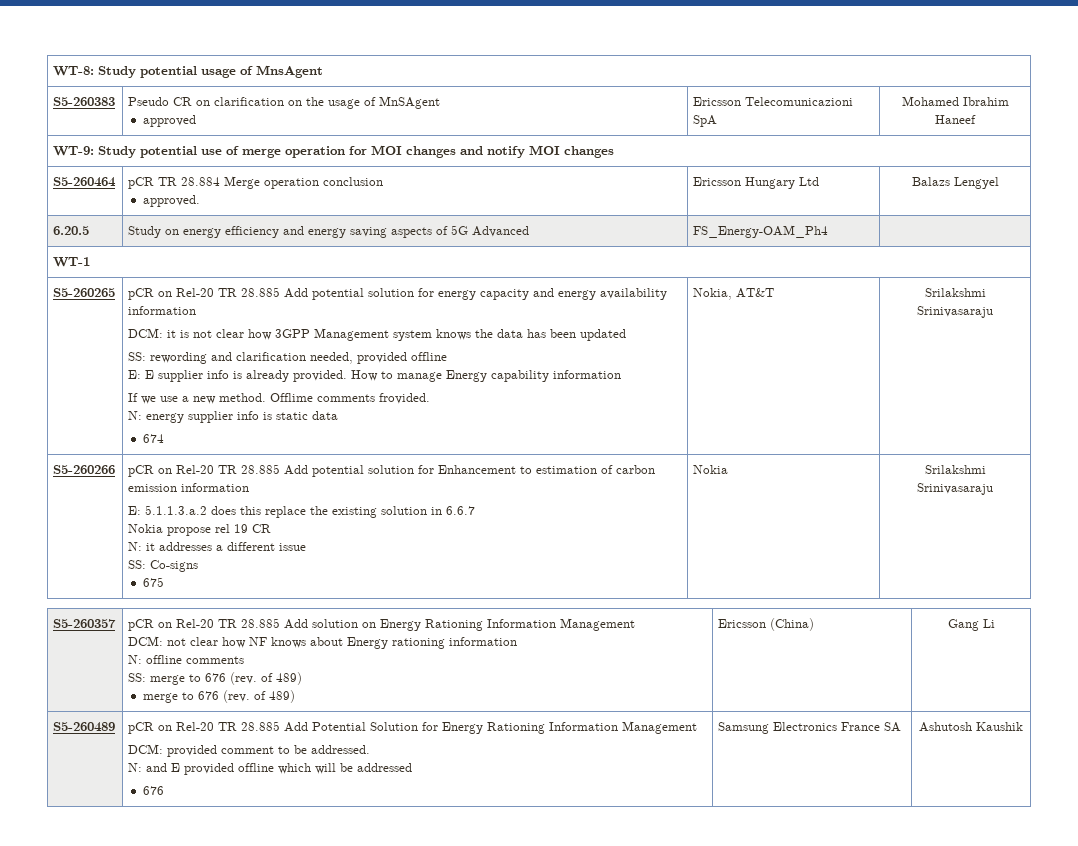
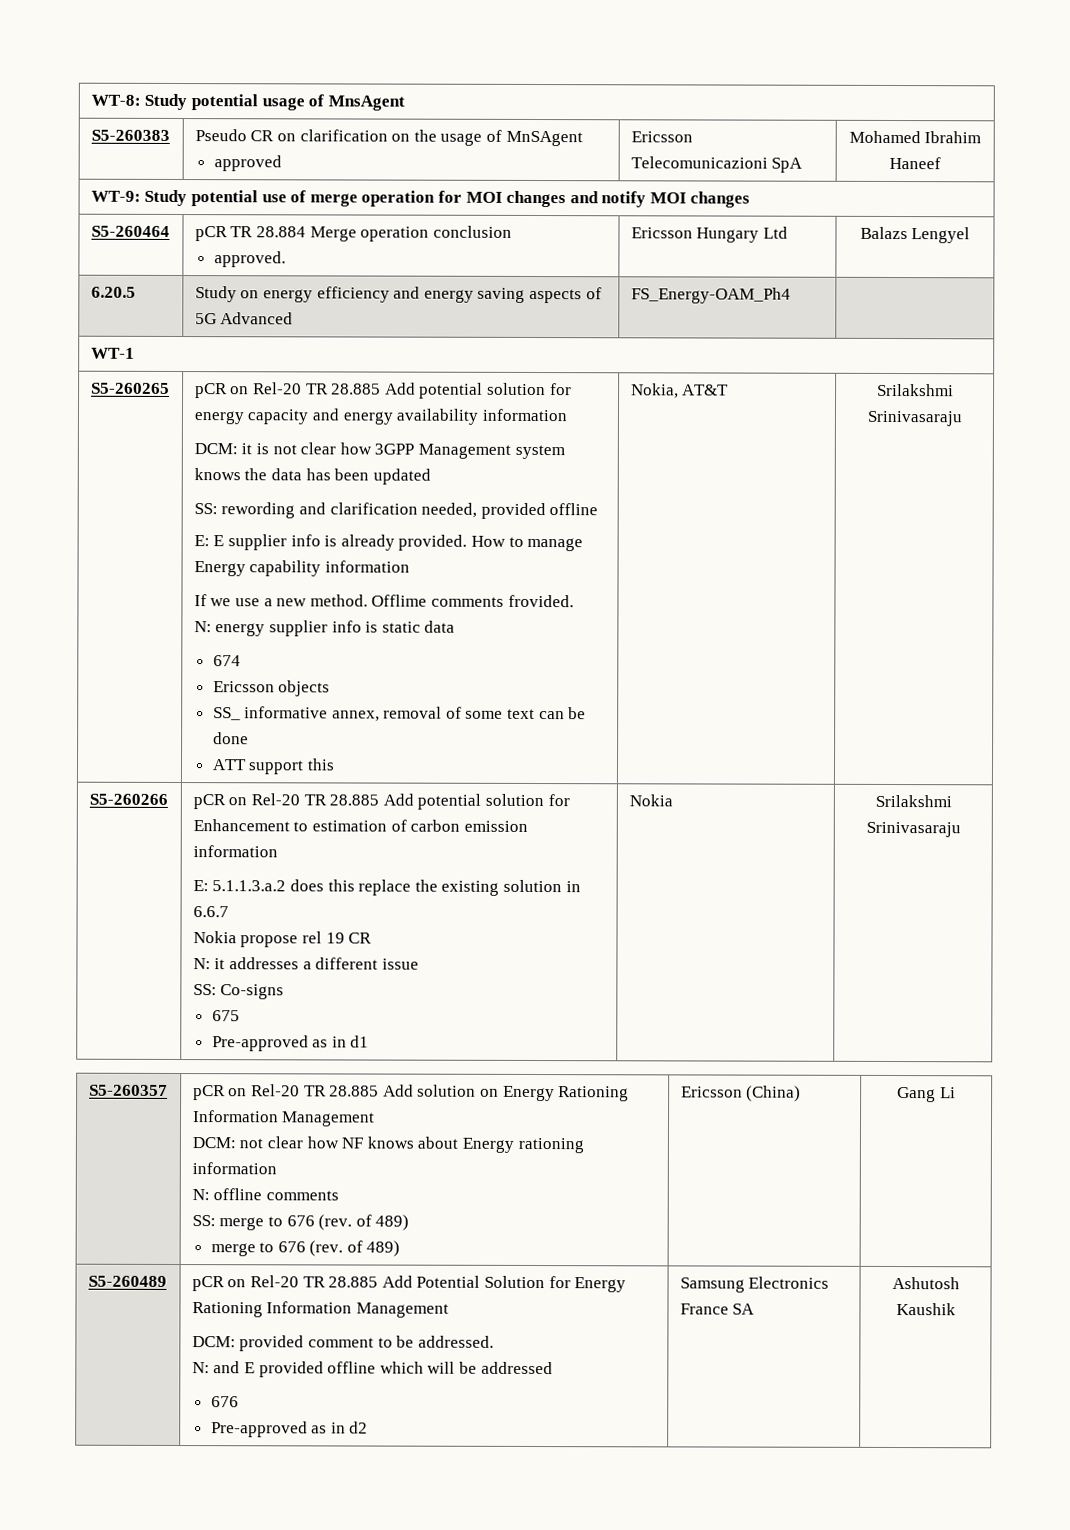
+ Ericsson objects
+ SS_ informative annex, removal of some text can be done
+ ATT support this
+ Pre-approved as in d1
  S5-260489 | pCR on Rel-20 TR 28.885 Add Potential Solution for Energy Rationing Information Management
  DCM: provided comment to be addressed.
  N: and E provided offline which will be addressed
- 676 | Samsung Electronics France SA | Ashutosh Kaushik
+ 676
+ Pre-approved as in d2 | Samsung Electronics France SA | Ashutosh Kaushik

